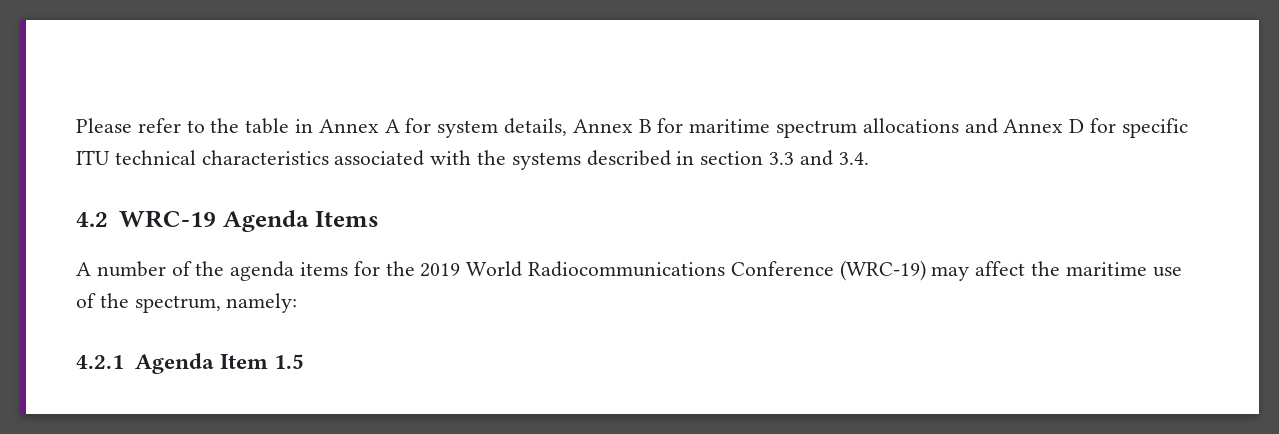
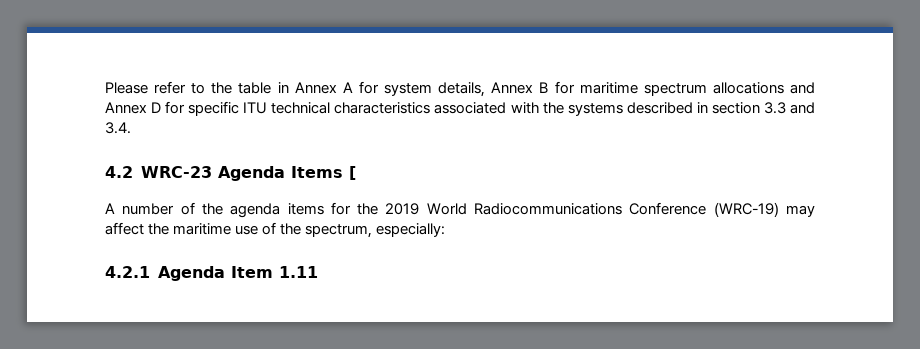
- 4.2 WRC-19 Agenda Items
+ 4.2 WRC-23 Agenda Items [
- A number of the agenda items for the 2019 World Radiocommunications Conference (WRC-19) may affect the maritime use of the spectrum, namely:
+ A number of the agenda items for the 2019 World Radiocommunications Conference (WRC-19) may affect the maritime use of the spectrum, especially:
- 4.2.1 Agenda Item 1.5
+ 4.2.1 Agenda Item 1.11

